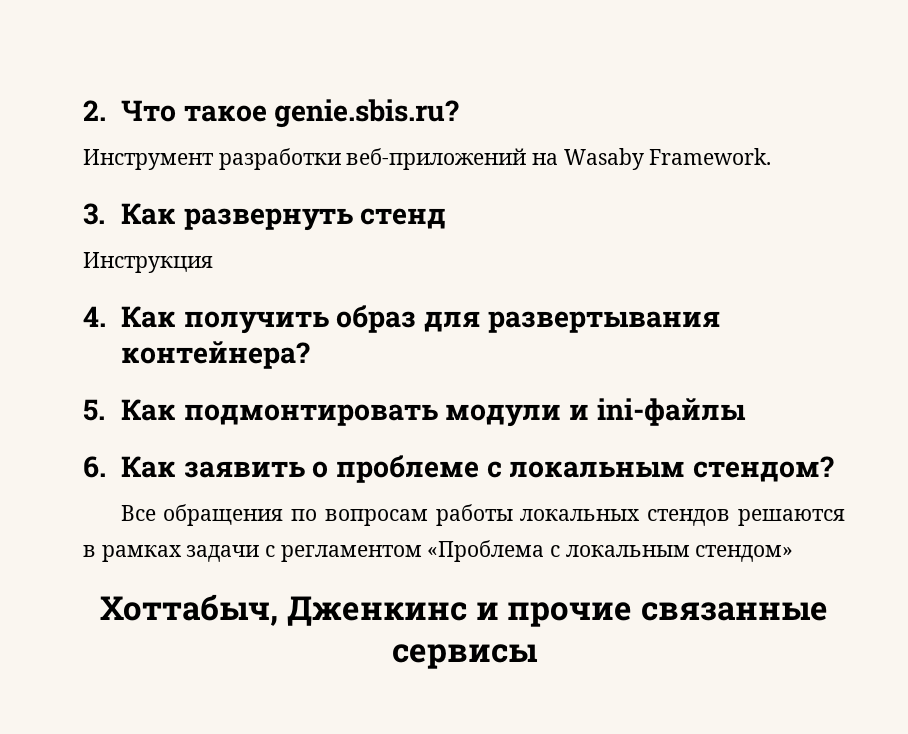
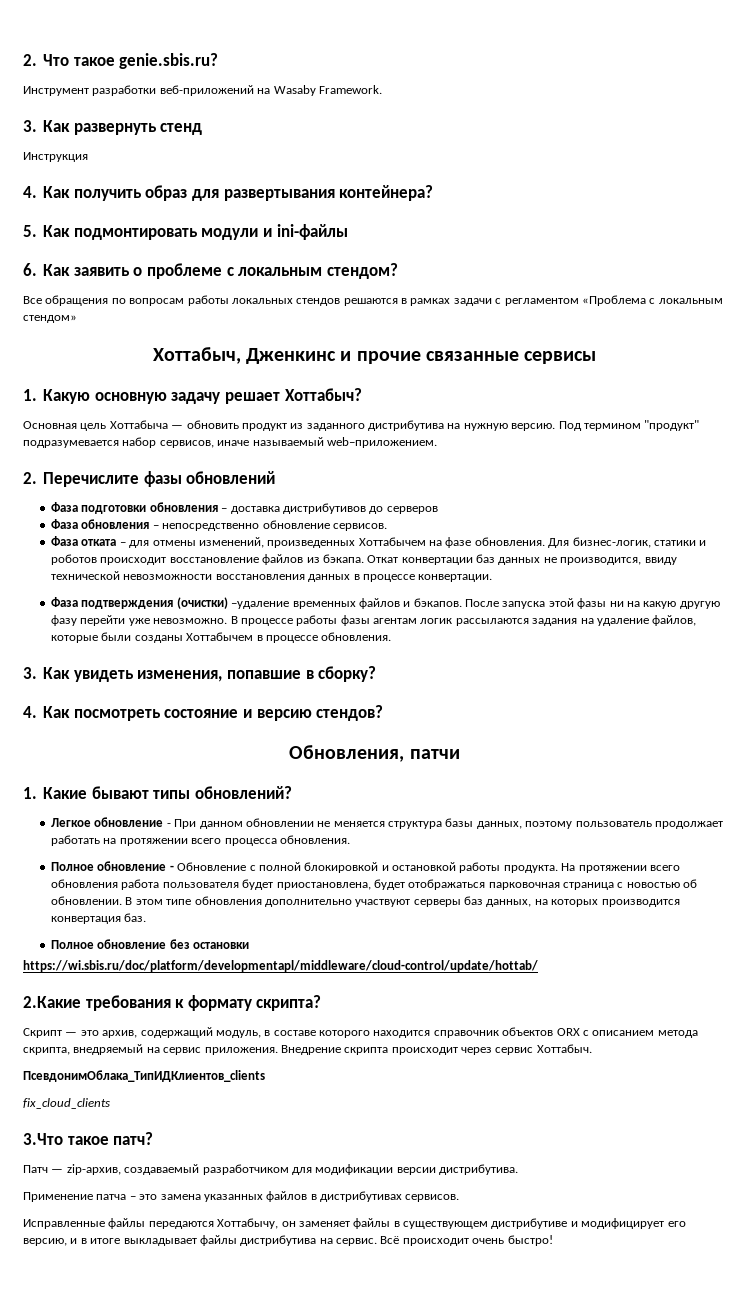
+ 1. Какую основную задачу решает Хоттабыч?
+ Основная цель Хоттабыча — обновить продукт из заданного дистрибутива на нужную версию. Под термином "продукт" подразумевается набор сервисов, иначе называемый web–приложением.
+ 2. Перечислите фазы обновлений
+ Фаза подготовки обновления – доставка дистрибутивов до серверов
+ Фаза обновления – непосредственно обновление сервисов.
+ Фаза отката – для отмены изменений, произведенных Хоттабычем на фазе обновления. Для бизнес-логик, статики и роботов происходит восстановление файлов из бэкапа. Откат конвертации баз данных не производится, ввиду технической невозможности восстановления данных в процессе конвертации.
+ Фаза подтверждения (очистки) –удаление временных файлов и бэкапов. После запуска этой фазы ни на какую другую фазу перейти уже невозможно. В процессе работы фазы агентам логик рассылаются задания на удаление файлов, которые были созданы Хоттабычем в процессе обновления.
+ 3. Как увидеть изменения, попавшие в сборку?
+ 4. Как посмотреть состояние и версию стендов?
+ Обновления, патчи
+ 1. Какие бывают типы обновлений?
+ Легкое обновление - При данном обновлении не меняется структура базы данных, поэтому пользователь продолжает работать на протяжении всего процесса обновления.
+ Полное обновление - Обновление с полной блокировкой и остановкой работы продукта. На протяжении всего обновления работа пользователя будет приостановлена, будет отображаться парковочная страница с новостью об обновлении. В этом типе обновления дополнительно участвуют серверы баз данных, на которых производится конвертация баз.
+ Полное обновление без остановки
+ https://wi.sbis.ru/doc/platform/developmentapl/middleware/cloud-control/update/hottab/
+ 2.Какие требования к формату скрипта?
+ Скрипт — это архив, содержащий модуль, в составе которого находится справочник объектов ORX с описанием метода скрипта, внедряемый на сервис приложения. Внедрение скрипта происходит через сервис Хоттабыч.
+ ПсевдонимОблака_ТипИДКлиентов_clients
+ fix_cloud_clients
+ 3.Что такое патч?
+ Патч — zip-архив, создаваемый разработчиком для модификации версии дистрибутива.
+ Применение патча – это замена указанных файлов в дистрибутивах сервисов.
+ Исправленные файлы передаются Хоттабычу, он заменяет файлы в существующем дистрибутиве и модифицирует его версию, и в итоге выкладывает файлы дистрибутива на сервис. Всё происходит очень быстро!

